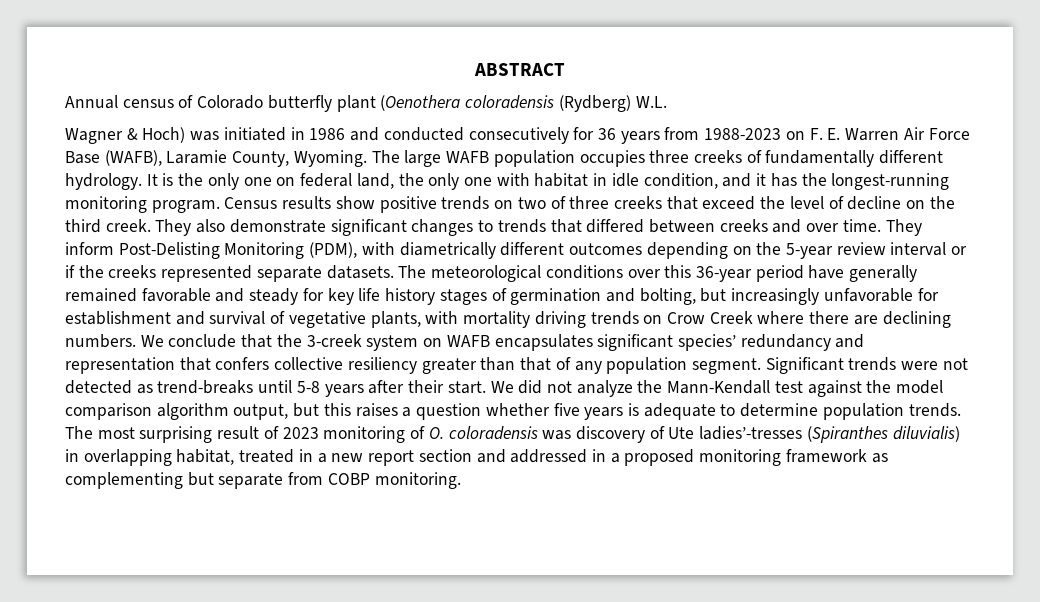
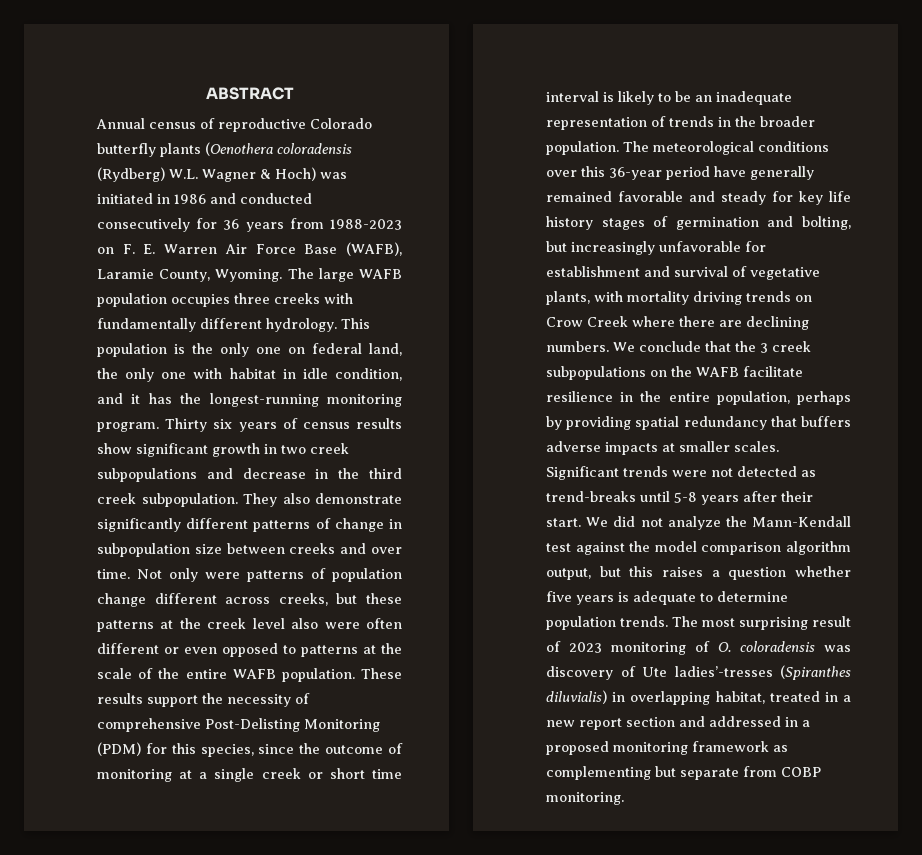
- Annual census of Colorado butterfly plant (Oenothera coloradensis (Rydberg) W.L.
- Wagner & Hoch) was initiated in 1986 and conducted consecutively for 36 years from 1988-2023 on F. E. Warren Air Force Base (WAFB), Laramie County, Wyoming.
+ Annual census of reproductive Colorado butterfly plants (Oenothera coloradensis (Rydberg) W.L. Wagner & Hoch) was initiated in 1986 and conducted consecutively for 36 years from 1988-2023 on F. E. Warren Air Force Base (WAFB), Laramie County, Wyoming.
- The large WAFB population occupies three creeks of fundamentally different hydrology.
+ The large WAFB population occupies three creeks with fundamentally different hydrology.
- It is the only one on federal land, the only one with habitat in idle condition, and it has the longest-running monitoring program.
+ This population is the only one on federal land, the only one with habitat in idle condition, and it has the longest-running monitoring program.
- Census results show positive trends on two of three creeks that exceed the level of decline on the third creek. They also demonstrate significant changes to trends that differed between creeks and over time.
+ Thirty six years of census results show significant growth in two creek subpopulations and decrease in the third creek subpopulation. They also demonstrate significantly different patterns of change in subpopulation size between creeks and over time.
- They inform Post-Delisting Monitoring (PDM), with diametrically different outcomes depending on the 5-year review interval or if the creeks represented separate datasets.
+ Not only were patterns of population change different across creeks, but these patterns at the creek level also were often different or even opposed to patterns at the scale of the entire WAFB population. These results support the necessity of comprehensive Post-Delisting Monitoring (PDM) for this species, since the outcome of monitoring at a single creek or short time interval is likely to be an inadequate representation of trends in the broader population.
- We conclude that the 3-creek system on WAFB encapsulates significant species’ redundancy and representation that confers collective resiliency greater than that of any population segment.
+ We conclude that the 3 creek subpopulations on the WAFB facilitate resilience in the entire population, perhaps by providing spatial redundancy that buffers adverse impacts at smaller scales.

